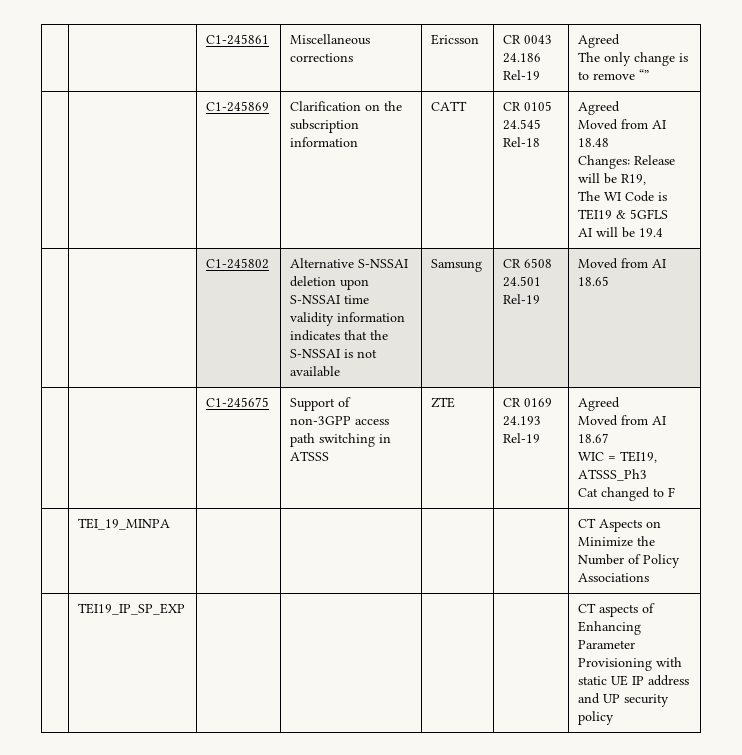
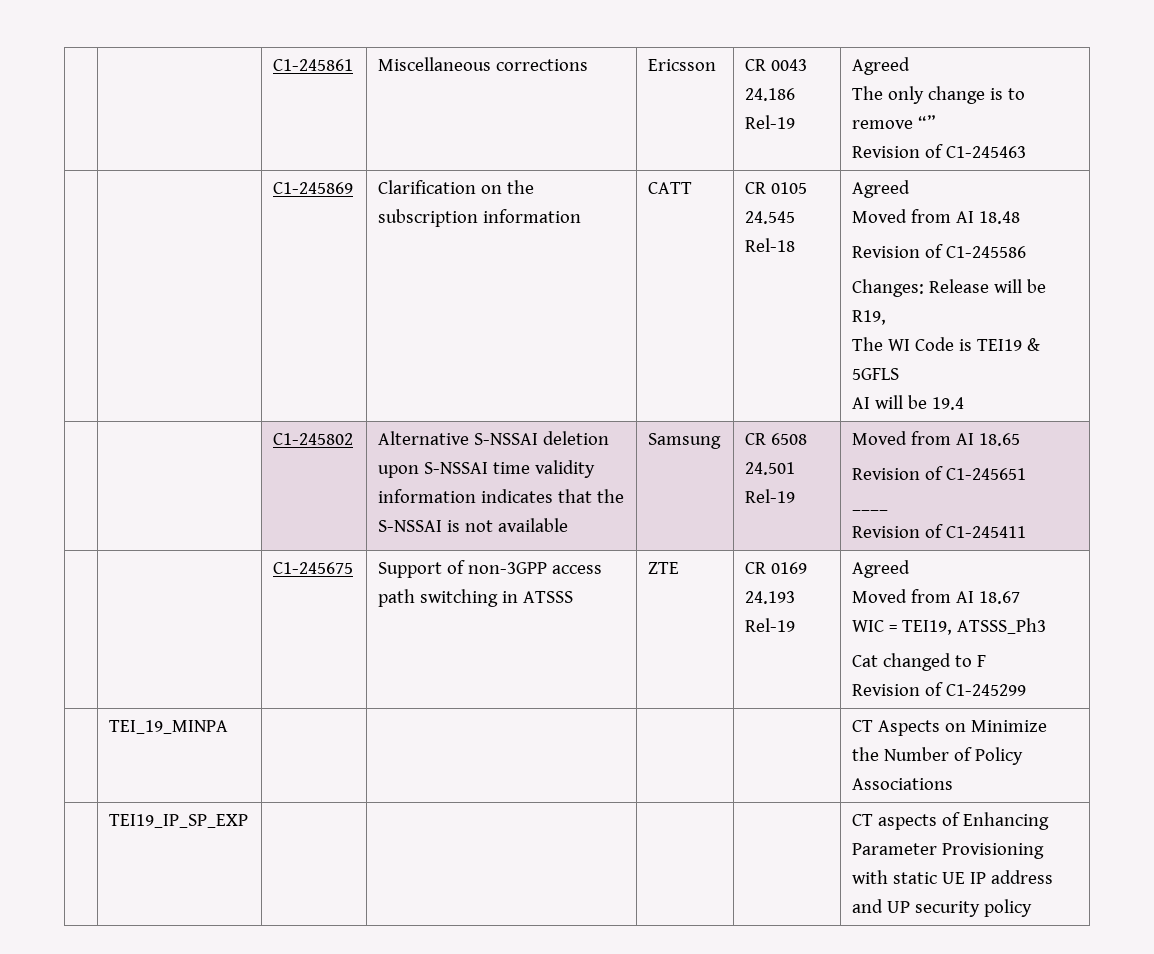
  | | C1-245861 | Miscellaneous corrections | Ericsson | CR 0043 24.186 Rel-19 | Agreed
  The only change is to remove “”
+ Revision of C1-245463
  | | C1-245869 | Clarification on the subscription information | CATT | CR 0105 24.545 Rel-18 | Agreed
  Moved from AI 18.48
+ Revision of C1-245586
  | | C1-245802 | Alternative S-NSSAI deletion upon S-NSSAI time validity information indicates that the S-NSSAI is not available | Samsung | CR 6508 24.501 Rel-19 | Moved from AI 18.65
+ Revision of C1-245651
+ ____
+ Revision of C1-245411
  | | C1-245675 | Support of non-3GPP access path switching in ATSSS | ZTE | CR 0169 24.193 Rel-19 | Agreed
  Moved from AI 18.67
  WIC = TEI19, ATSSS_Ph3
  Cat changed to F
+ Revision of C1-245299

